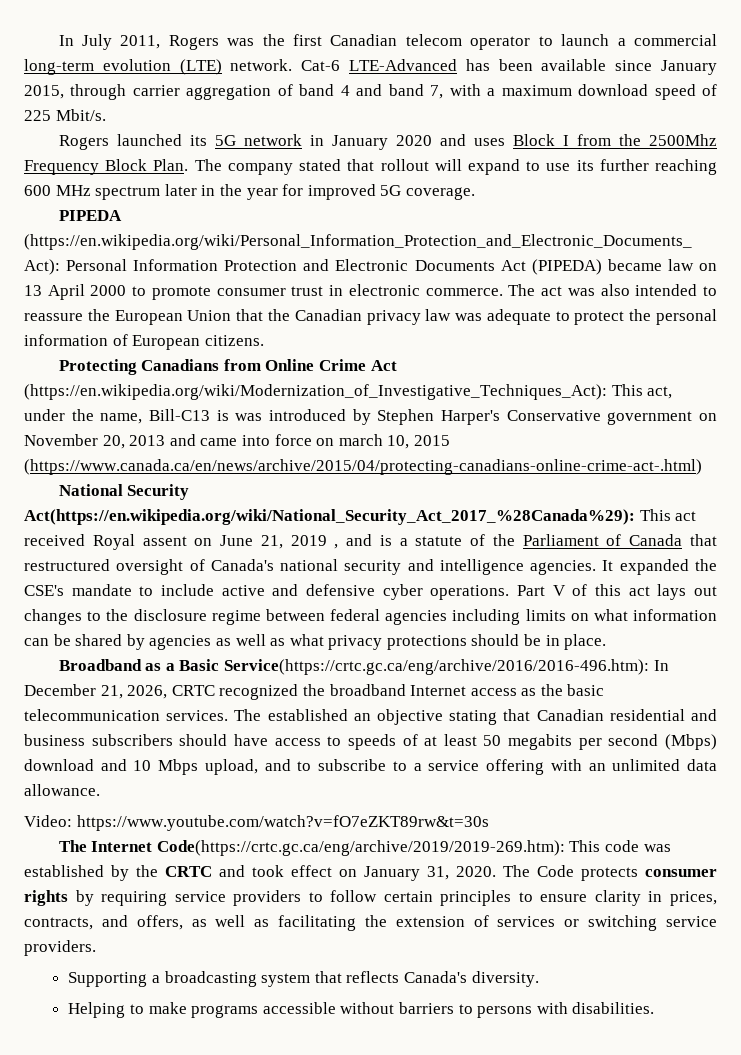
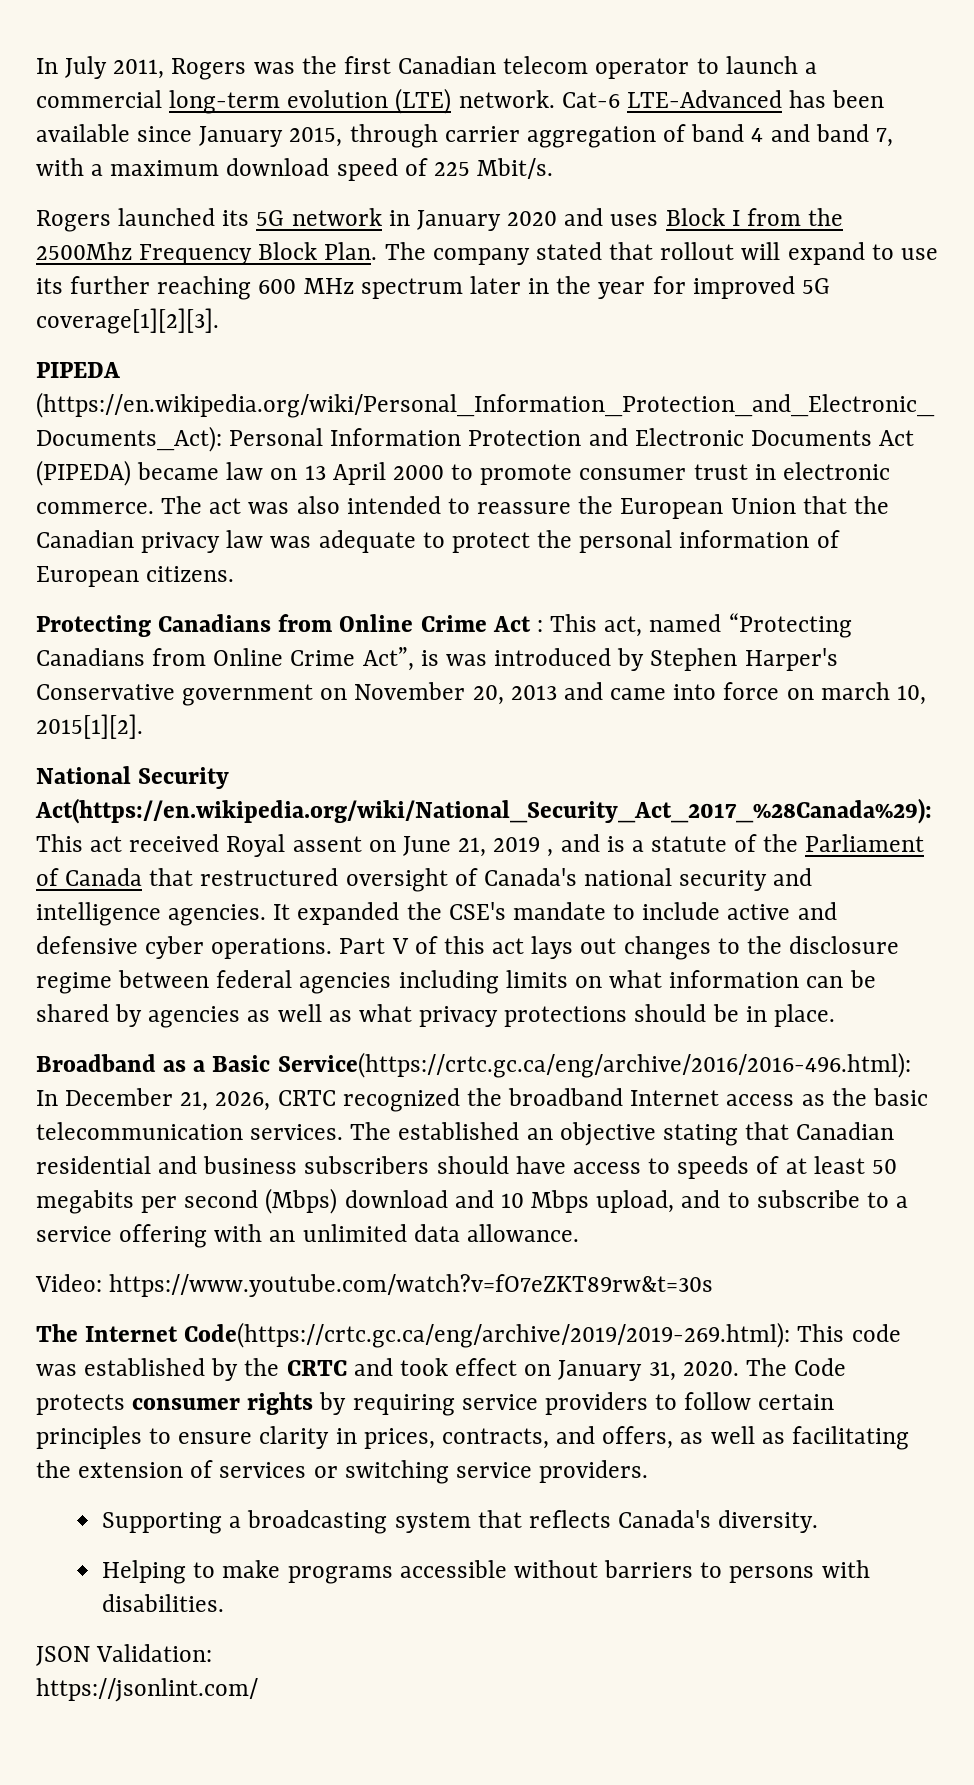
- The company stated that rollout will expand to use its further reaching 600 MHz spectrum later in the year for improved 5G coverage.
+ The company stated that rollout will expand to use its further reaching 600 MHz spectrum later in the year for improved 5G coverage[1][2][3].
- Protecting Canadians from Online Crime Act (https://en.wikipedia.org/wiki/Modernization_of_Investigative_Techniques_Act): This act, under the name, Bill-C13 is was introduced by Stephen Harper's Conservative government on November 20, 2013 and came into force on march 10, 2015 (https://www.canada.ca/en/news/archive/2015/04/protecting-canadians-online-crime-act-.html)
+ Protecting Canadians from Online Crime Act : This act, named “Protecting Canadians from Online Crime Act”, is was introduced by Stephen Harper's Conservative government on November 20, 2013 and came into force on march 10, 2015[1][2].
- Broadband as a Basic Service(https://crtc.gc.ca/eng/archive/2016/2016-496.htm): In December 21, 2026, CRTC recognized the broadband Internet access as the basic telecommunication services.
+ Broadband as a Basic Service(https://crtc.gc.ca/eng/archive/2016/2016-496.html): In December 21, 2026, CRTC recognized the broadband Internet access as the basic telecommunication services.
- The Internet Code(https://crtc.gc.ca/eng/archive/2019/2019-269.htm): This code was established by the CRTC and took effect on January 31, 2020.
+ The Internet Code(https://crtc.gc.ca/eng/archive/2019/2019-269.html): This code was established by the CRTC and took effect on January 31, 2020.
+ JSON Validation:
+ https://jsonlint.com/

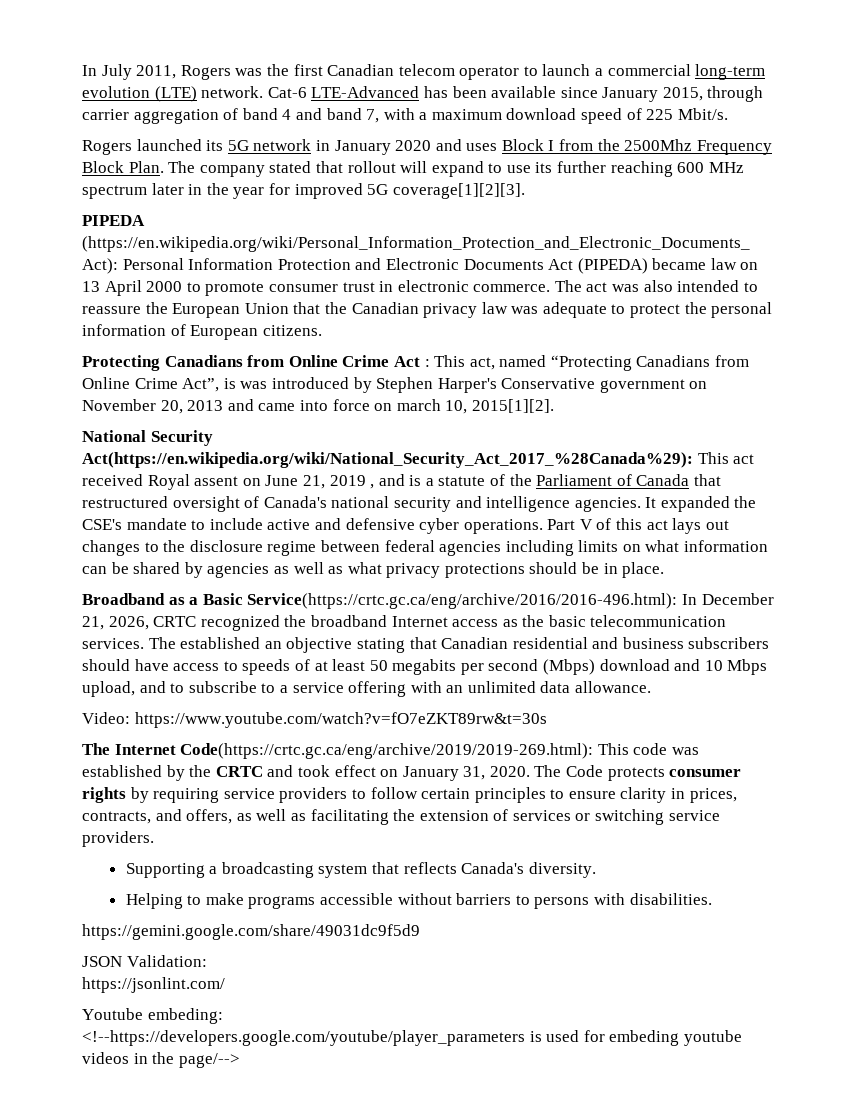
+ https://gemini.google.com/share/49031dc9f5d9
+ Youtube embeding:
+ <!--https://developers.google.com/youtube/player_parameters is used for embeding youtube videos in the page/-->

